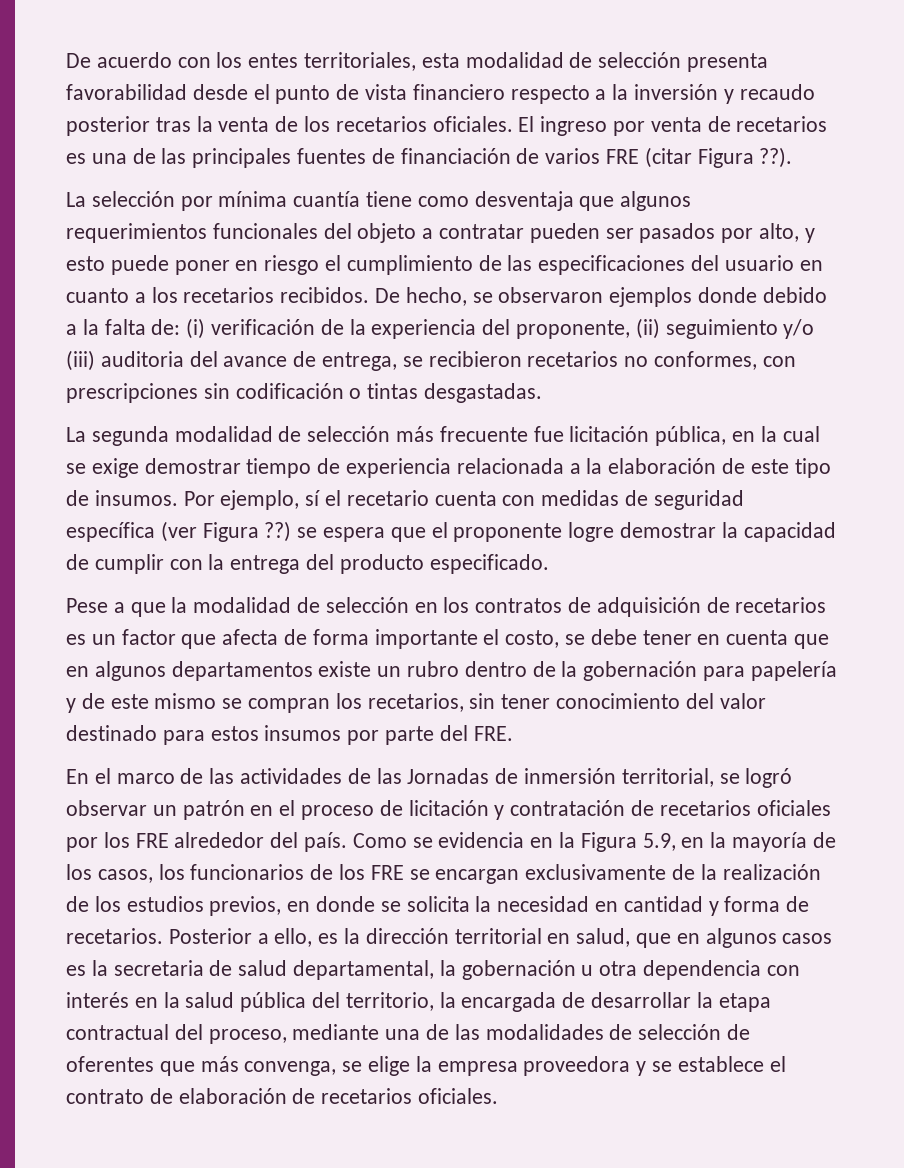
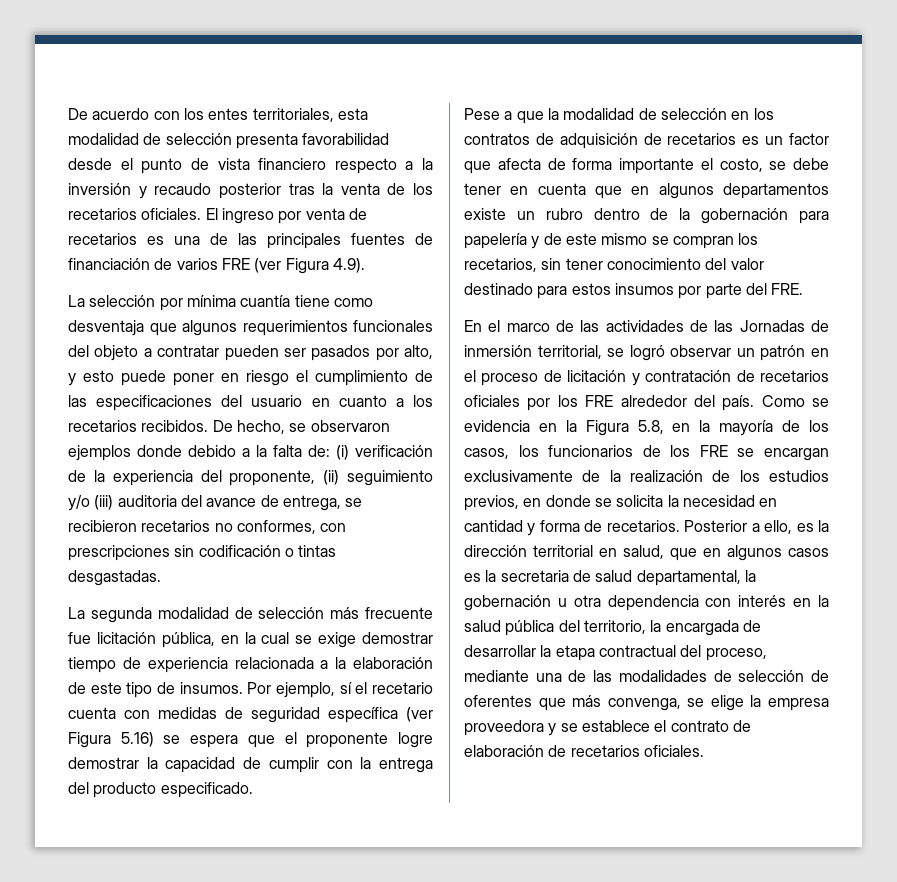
- El ingreso por venta de recetarios es una de las principales fuentes de financiación de varios FRE (citar Figura ??).
+ El ingreso por venta de recetarios es una de las principales fuentes de financiación de varios FRE (ver Figura 4.9).
- Por ejemplo, sí el recetario cuenta con medidas de seguridad específica (ver Figura ??) se espera que el proponente logre demostrar la capacidad de cumplir con la entrega del producto especificado.
+ Por ejemplo, sí el recetario cuenta con medidas de seguridad específica (ver Figura 5.16) se espera que el proponente logre demostrar la capacidad de cumplir con la entrega del producto especificado.
- Como se evidencia en la Figura 5.9, en la mayoría de los casos, los funcionarios de los FRE se encargan exclusivamente de la realización de los estudios previos, en donde se solicita la necesidad en cantidad y forma de recetarios.
+ Como se evidencia en la Figura 5.8, en la mayoría de los casos, los funcionarios de los FRE se encargan exclusivamente de la realización de los estudios previos, en donde se solicita la necesidad en cantidad y forma de recetarios.

